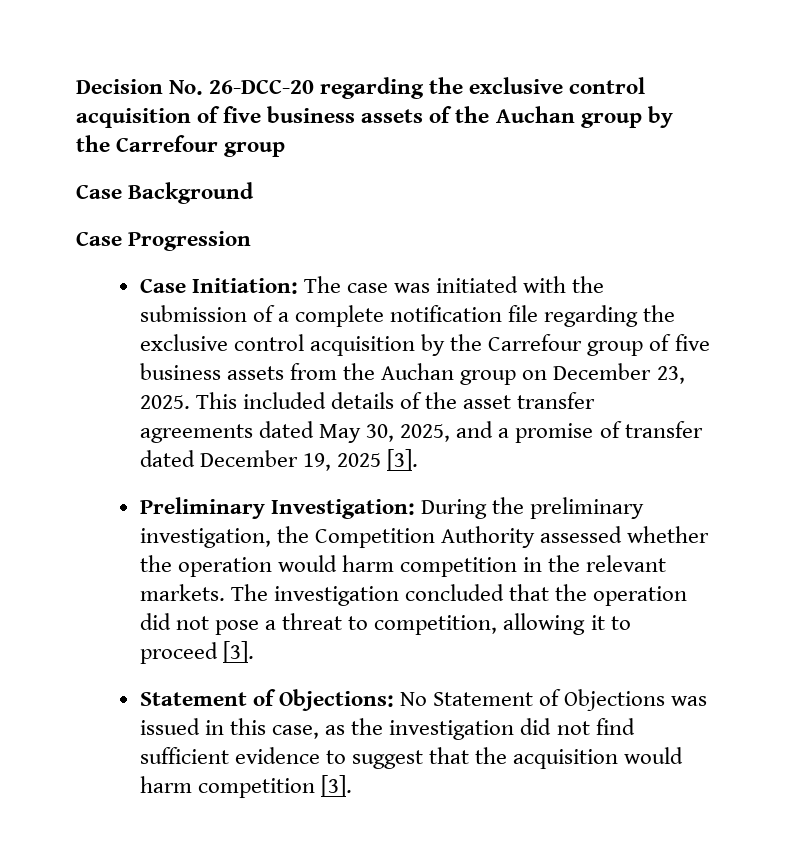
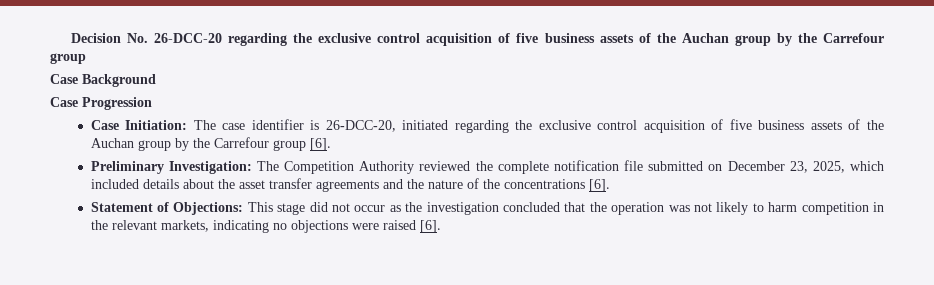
- Case Initiation: The case was initiated with the submission of a complete notification file regarding the exclusive control acquisition by the Carrefour group of five business assets from the Auchan group on December 23, 2025. This included details of the asset transfer agreements dated May 30, 2025, and a promise of transfer dated December 19, 2025 [3].
- Preliminary Investigation: During the preliminary investigation, the Competition Authority assessed whether the operation would harm competition in the relevant markets. The investigation concluded that the operation did not pose a threat to competition, allowing it to proceed [3].
- Statement of Objections: No Statement of Objections was issued in this case, as the investigation did not find sufficient evidence to suggest that the acquisition would harm competition [3].
+ Case Initiation: The case identifier is 26-DCC-20, initiated regarding the exclusive control acquisition of five business assets of the Auchan group by the Carrefour group [6].
+ Preliminary Investigation: The Competition Authority reviewed the complete notification file submitted on December 23, 2025, which included details about the asset transfer agreements and the nature of the concentrations [6].
+ Statement of Objections: This stage did not occur as the investigation concluded that the operation was not likely to harm competition in the relevant markets, indicating no objections were raised [6].

